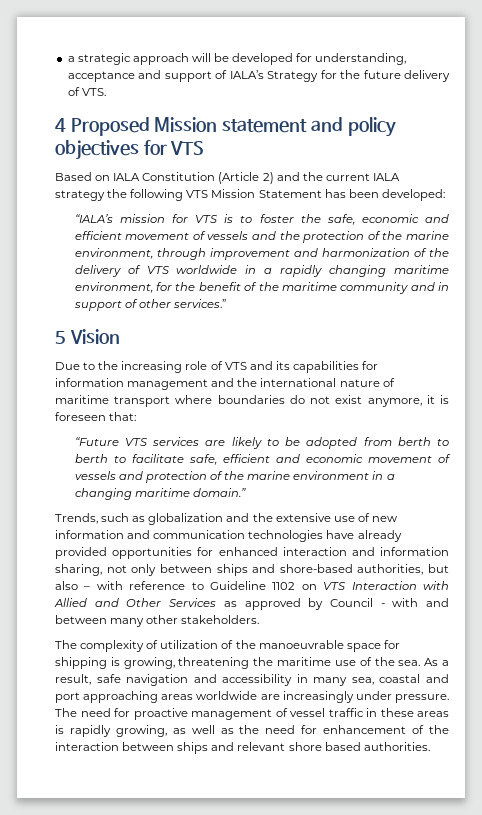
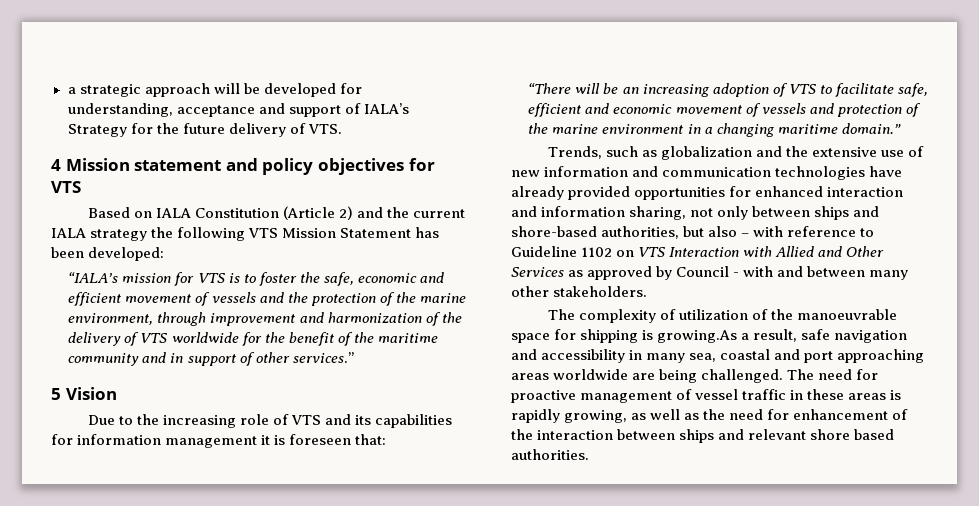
- 4 Proposed Mission statement and policy objectives for VTS
+ 4 Mission statement and policy objectives for VTS
- “IALA’s mission for VTS is to foster the safe, economic and efficient movement of vessels and the protection of the marine environment, through improvement and harmonization of the delivery of VTS worldwide in a rapidly changing maritime environment, for the benefit of the maritime community and in support of other services.”
+ “IALA’s mission for VTS is to foster the safe, economic and efficient movement of vessels and the protection of the marine environment, through improvement and harmonization of the delivery of VTS worldwide for the benefit of the maritime community and in support of other services.”
- Due to the increasing role of VTS and its capabilities for information management and the international nature of maritime transport where boundaries do not exist anymore, it is foreseen that:
- “Future VTS services are likely to be adopted from berth to berth to facilitate safe, efficient and economic movement of vessels and protection of the marine environment in a changing maritime domain.”
+ Due to the increasing role of VTS and its capabilities for information management it is foreseen that:
+ “There will be an increasing adoption of VTS to facilitate safe, efficient and economic movement of vessels and protection of the marine environment in a changing maritime domain.”
- The complexity of utilization of the manoeuvrable space for shipping is growing, threatening the maritime use of the sea. As a result, safe navigation and accessibility in many sea, coastal and port approaching areas worldwide are increasingly under pressure.
+ The complexity of utilization of the manoeuvrable space for shipping is growing.As a result, safe navigation and accessibility in many sea, coastal and port approaching areas worldwide are being challenged.

